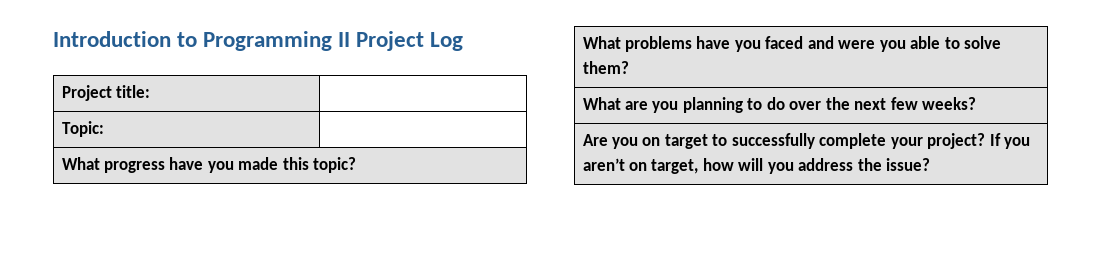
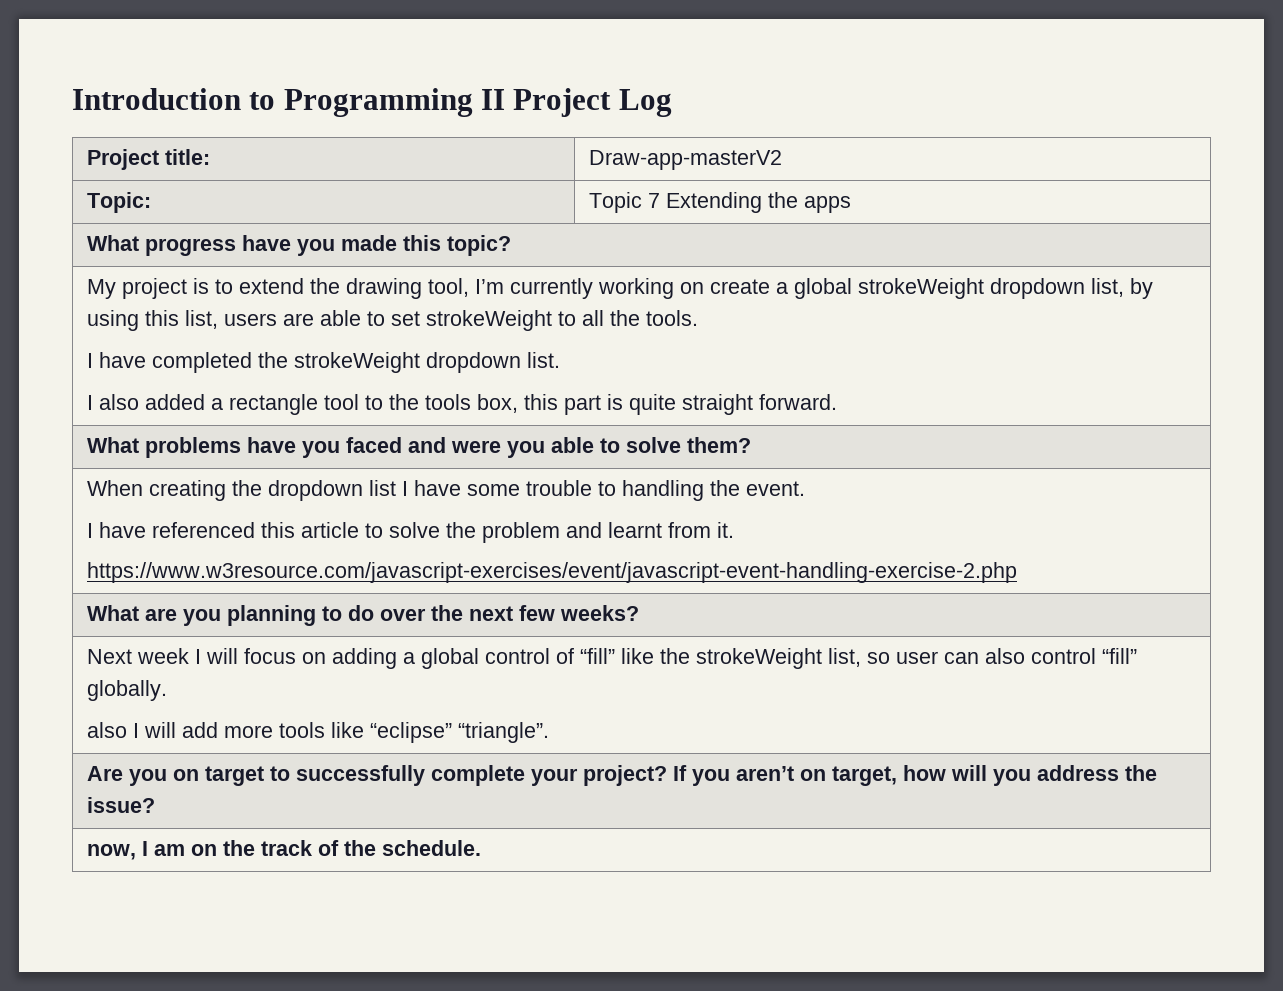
- Project title: |
+ Project title: | Draw-app-masterV2
- Topic: |
+ Topic: | Topic 7 Extending the apps
+ My project is to extend the drawing tool, I’m currently working on create a global strokeWeight dropdown list, by using this list, users are able to set strokeWeight to all the tools.
+ I have completed the strokeWeight dropdown list.
+ I also added a rectangle tool to the tools box, this part is quite straight forward.
+ When creating the dropdown list I have some trouble to handling the event.
+ I have referenced this article to solve the problem and learnt from it.
+ https://www.w3resource.com/javascript-exercises/event/javascript-event-handling-exercise-2.php
+ Next week I will focus on adding a global control of “fill” like the strokeWeight list, so user can also control “fill” globally.
+ also I will add more tools like “eclipse” “triangle”.
+ now, I am on the track of the schedule.

